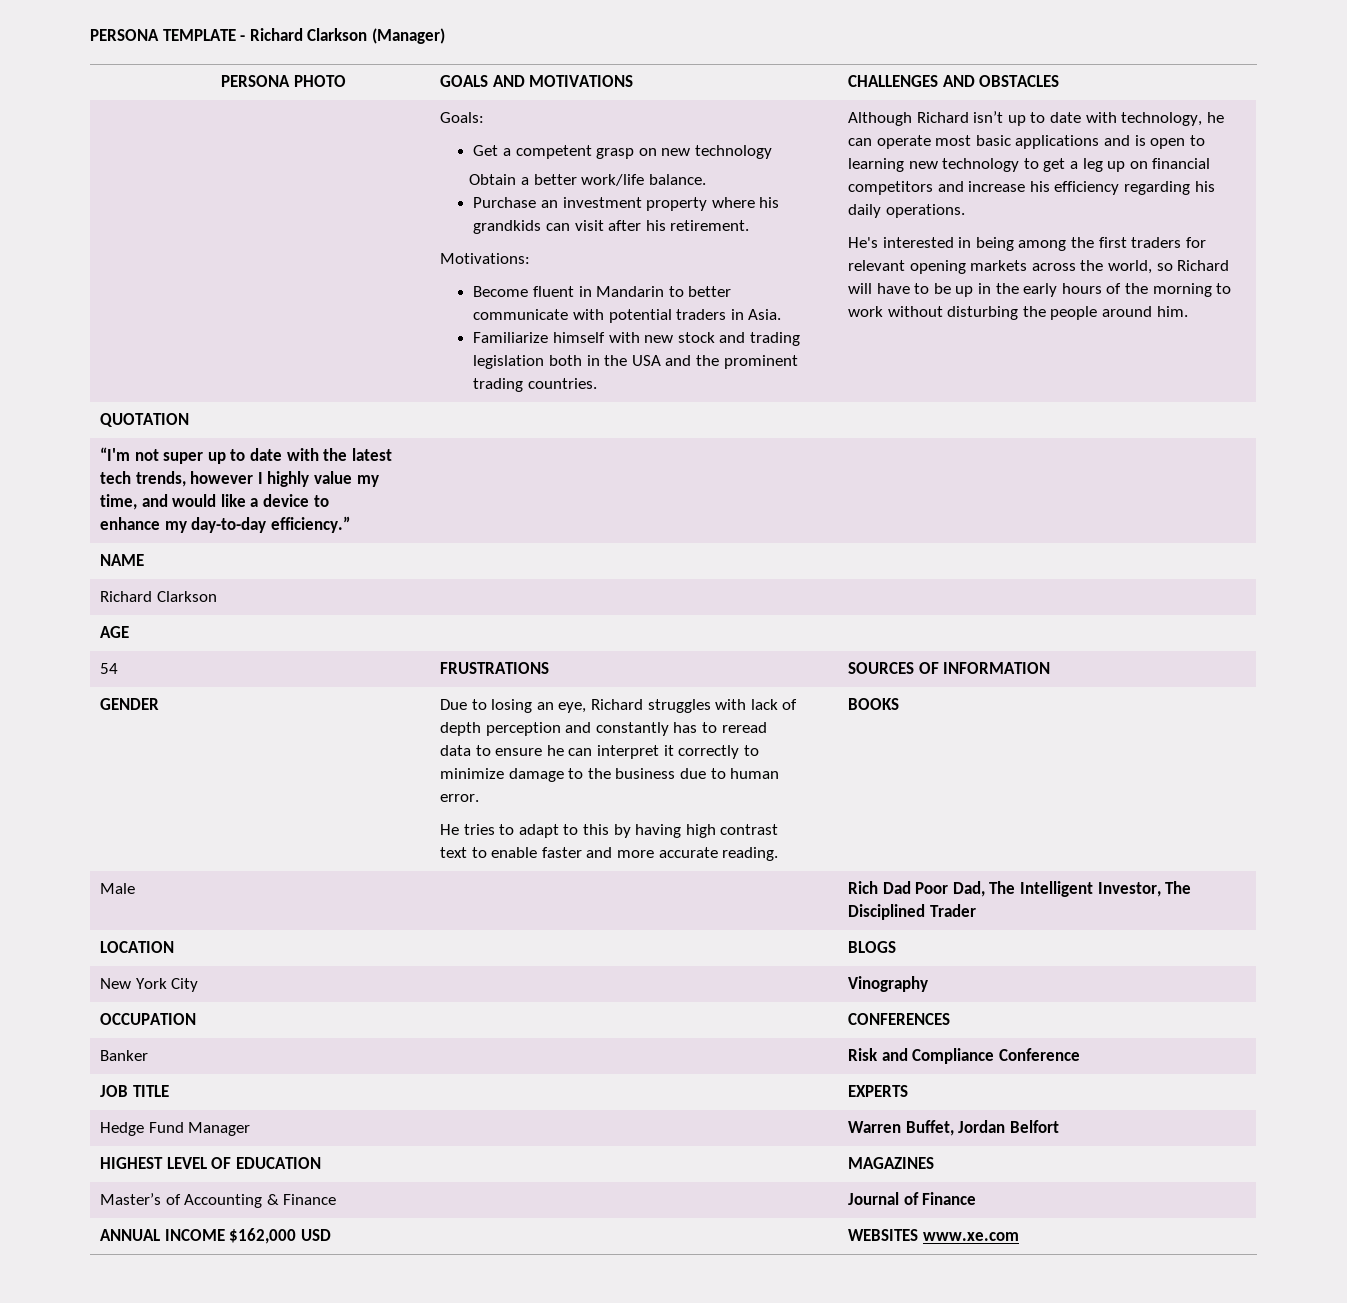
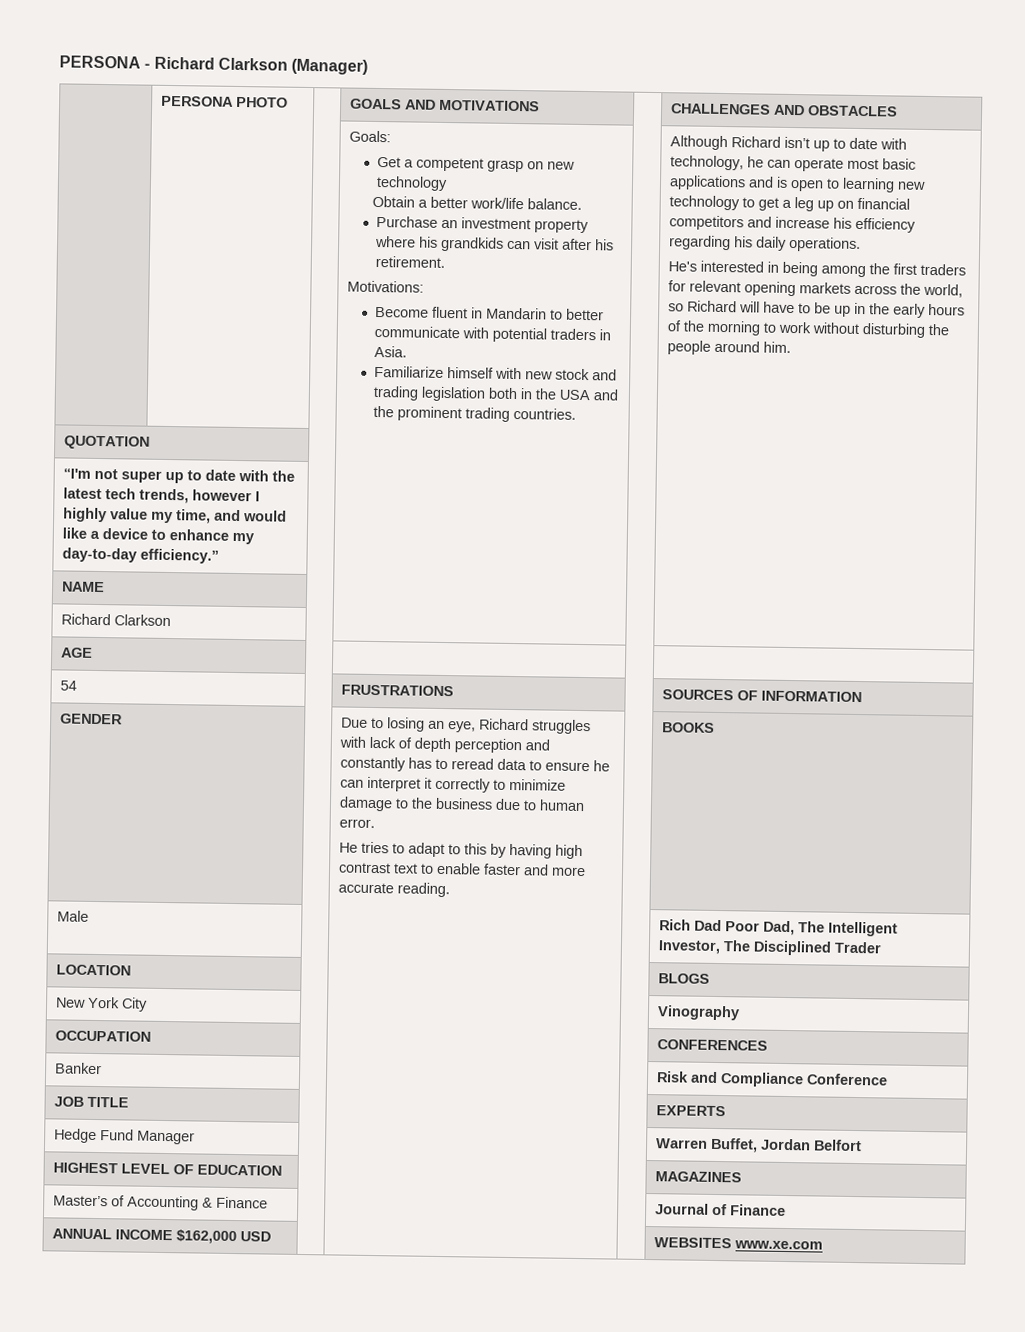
- PERSONA TEMPLATE - Richard Clarkson (Manager)
+ PERSONA - Richard Clarkson (Manager)

